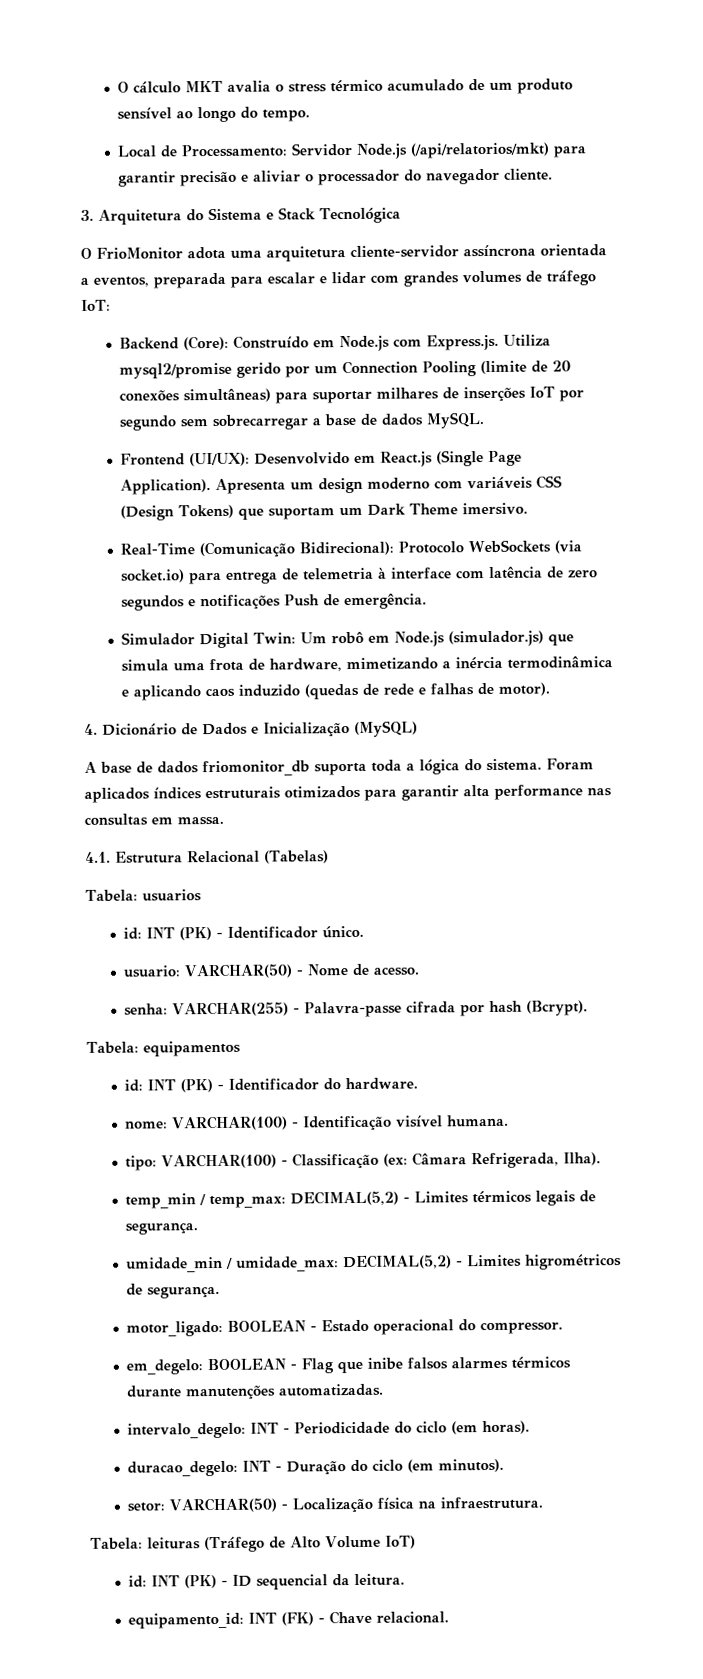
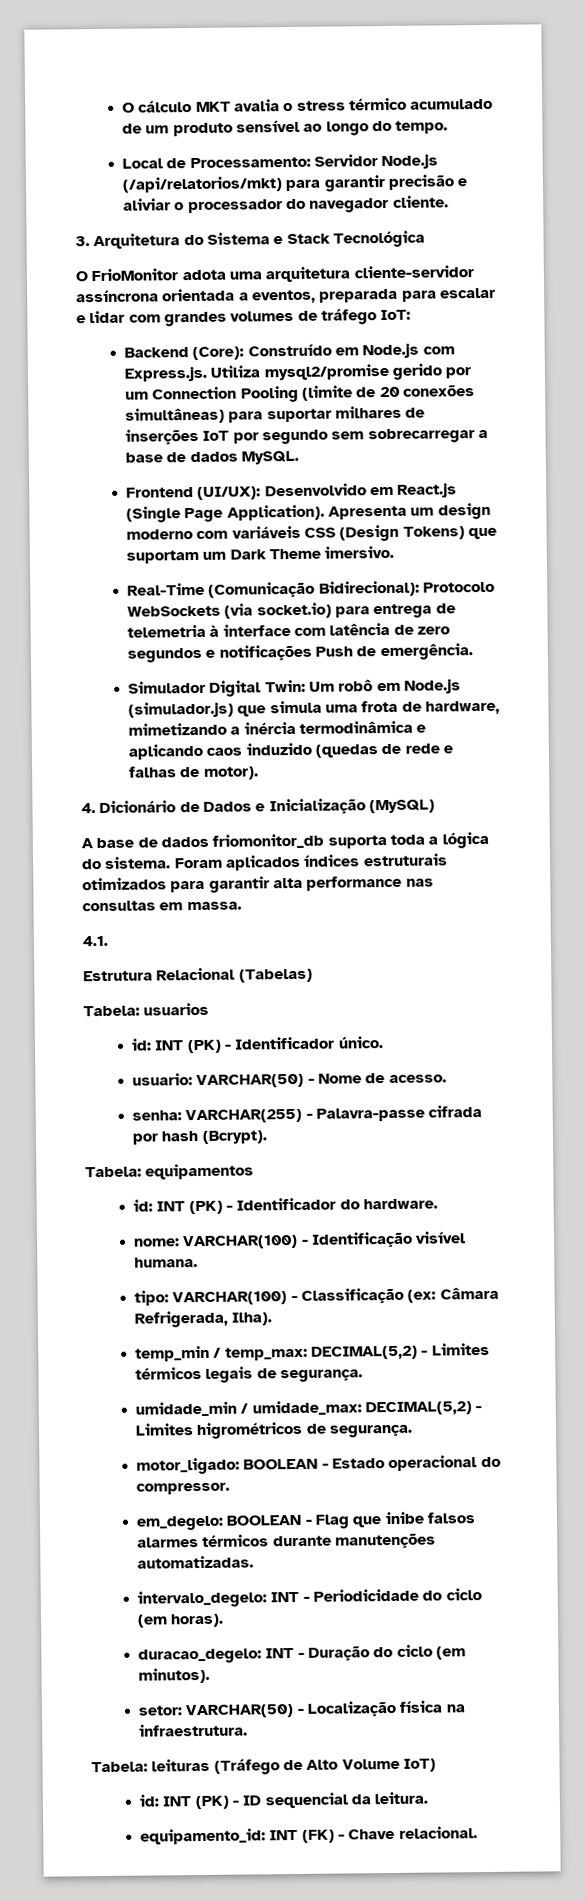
- 4.1. Estrutura Relacional (Tabelas)
+ 4.1.
+ Estrutura Relacional (Tabelas)

